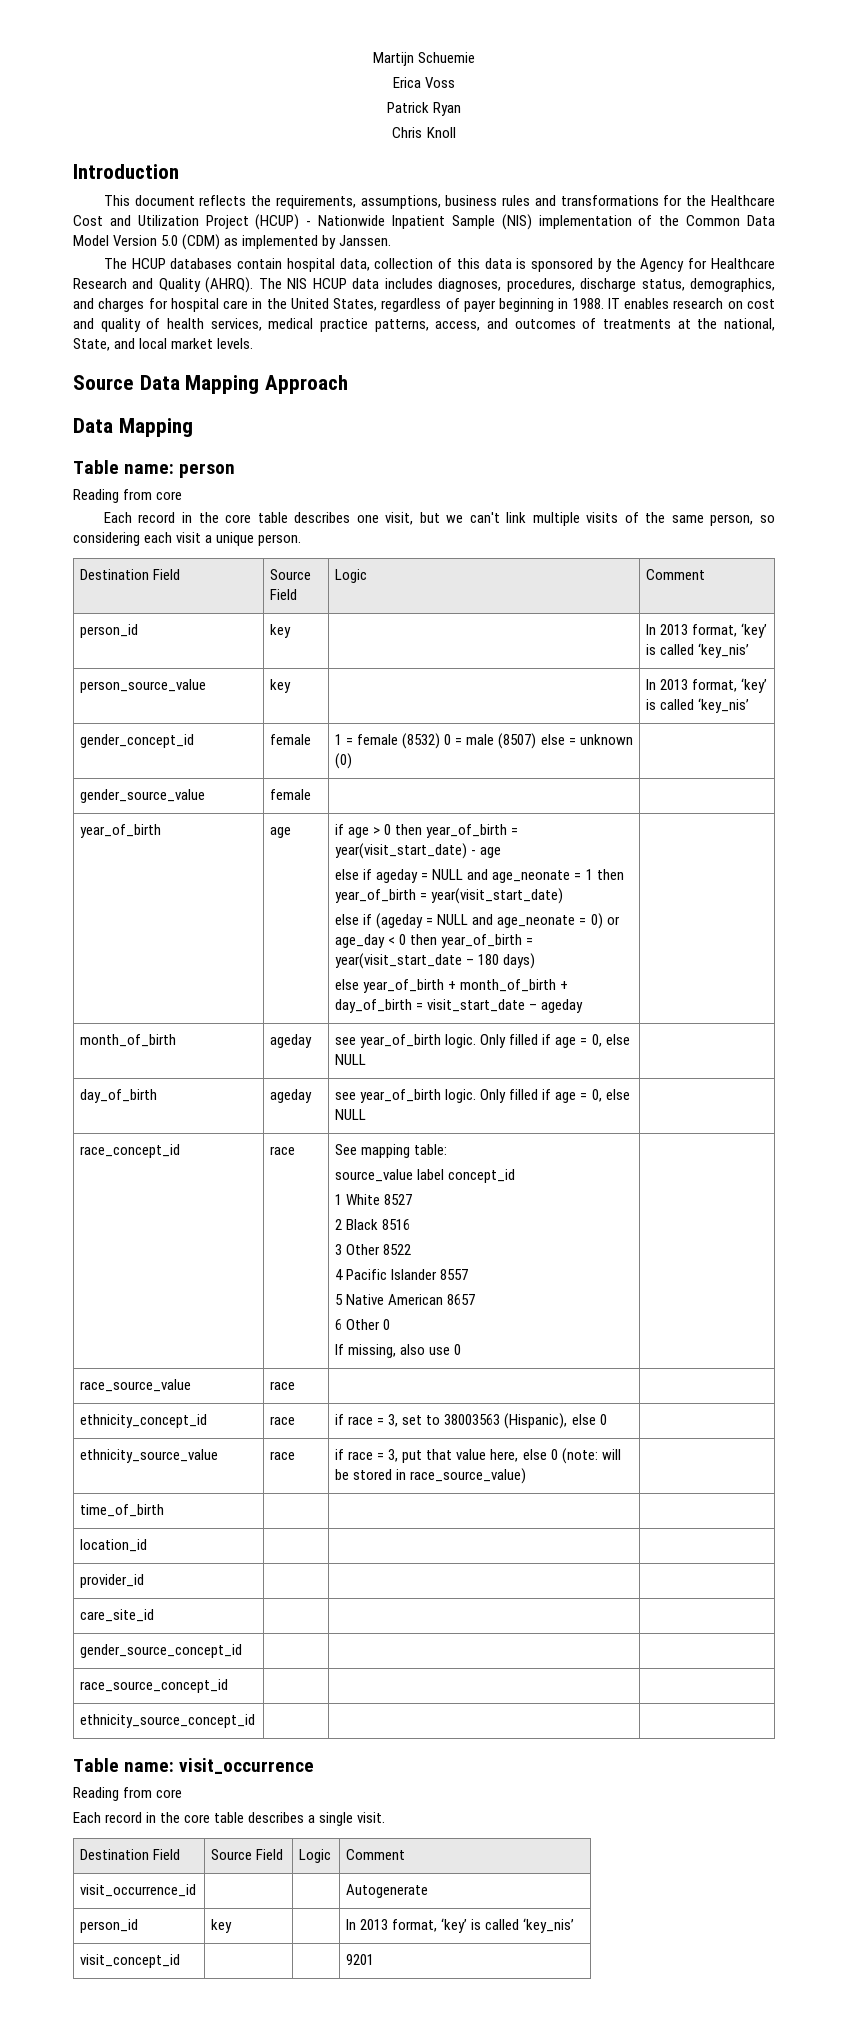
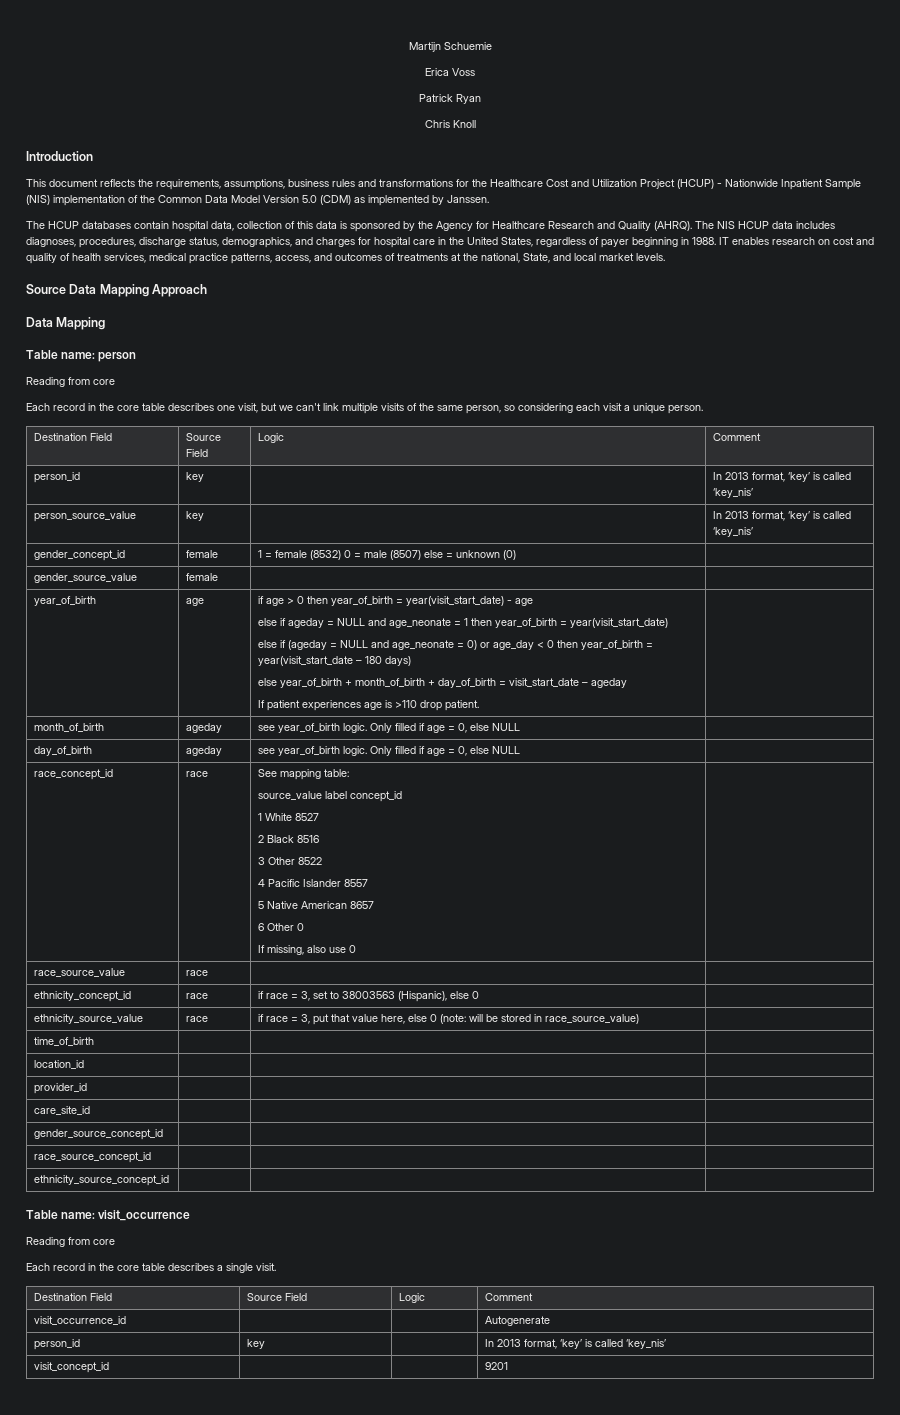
+ If patient experiences age is >110 drop patient.

